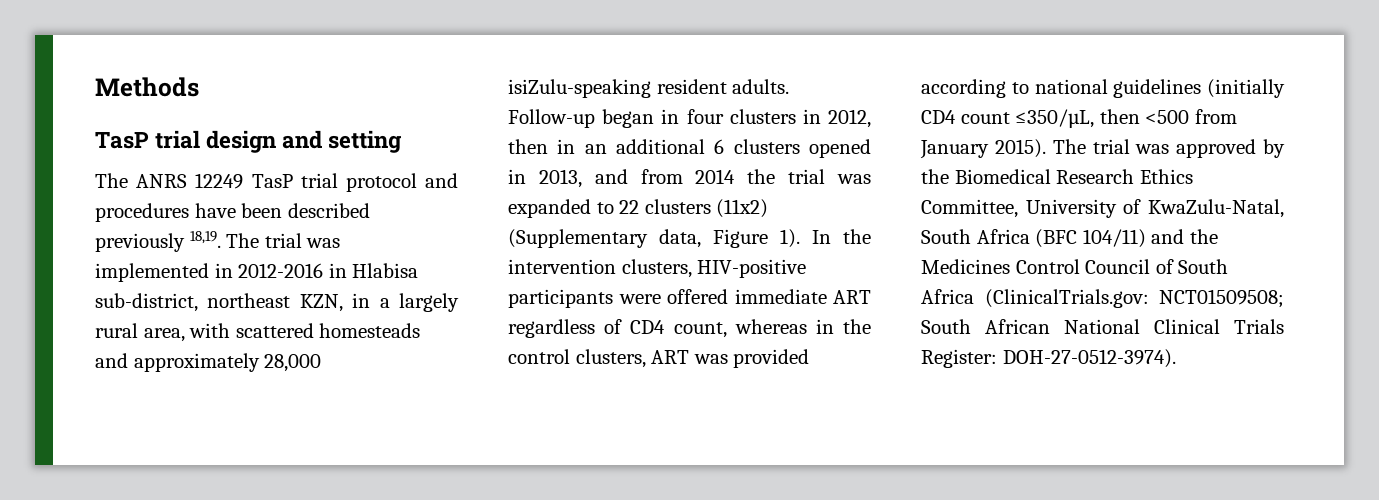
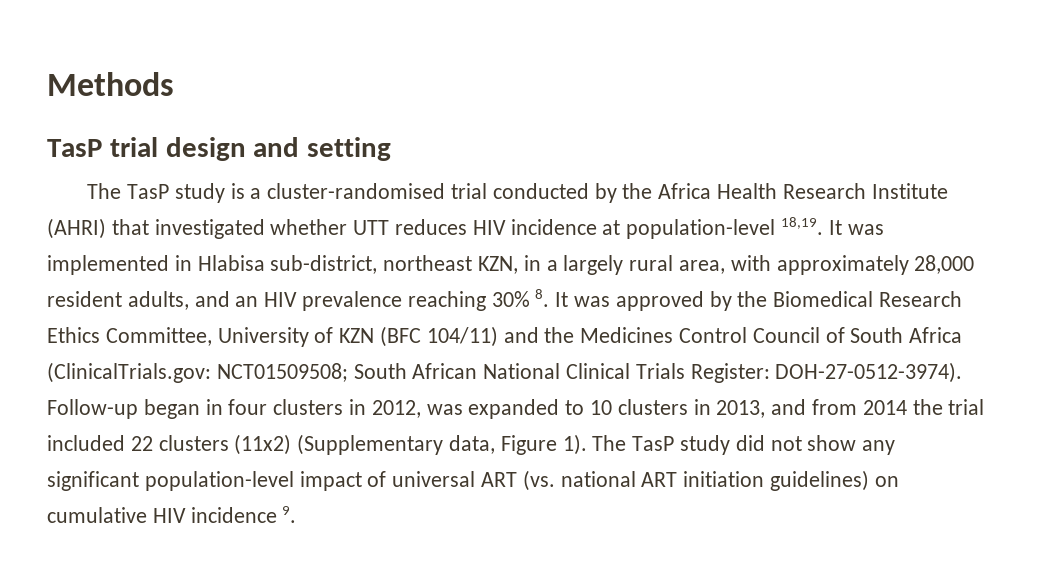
- The ANRS 12249 TasP trial protocol and procedures have been described previously 18,19. The trial was implemented in 2012-2016 in Hlabisa sub-district, northeast KZN, in a largely rural area, with scattered homesteads and approximately 28,000 isiZulu-speaking resident adults. Follow-up began in four clusters in 2012, then in an additional 6 clusters opened in 2013, and from 2014 the trial was expanded to 22 clusters (11x2) (Supplementary data, Figure 1). In the intervention clusters, HIV-positive participants were offered immediate ART regardless of CD4 count, whereas in the control clusters, ART was provided according to national guidelines (initially CD4 count ≤350/µL, then <500 from January 2015). The trial was approved by the Biomedical Research Ethics Committee, University of KwaZulu-Natal, South Africa (BFC 104/11) and the Medicines Control Council of South Africa (ClinicalTrials.gov: NCT01509508; South African National Clinical Trials Register: DOH-27-0512-3974).
+ The TasP study is a cluster-randomised trial conducted by the Africa Health Research Institute (AHRI) that investigated whether UTT reduces HIV incidence at population-level 18,19. It was implemented in Hlabisa sub-district, northeast KZN, in a largely rural area, with approximately 28,000 resident adults, and an HIV prevalence reaching 30% 8. It was approved by the Biomedical Research Ethics Committee, University of KZN (BFC 104/11) and the Medicines Control Council of South Africa (ClinicalTrials.gov: NCT01509508; South African National Clinical Trials Register: DOH-27-0512-3974).
+ Follow-up began in four clusters in 2012, was expanded to 10 clusters in 2013, and from 2014 the trial included 22 clusters (11x2) (Supplementary data, Figure 1). The TasP study did not show any significant population-level impact of universal ART (vs. national ART initiation guidelines) on cumulative HIV incidence 9.

